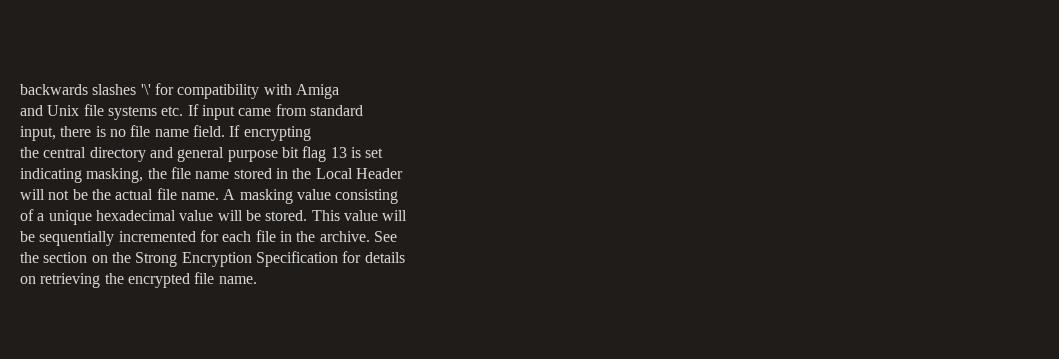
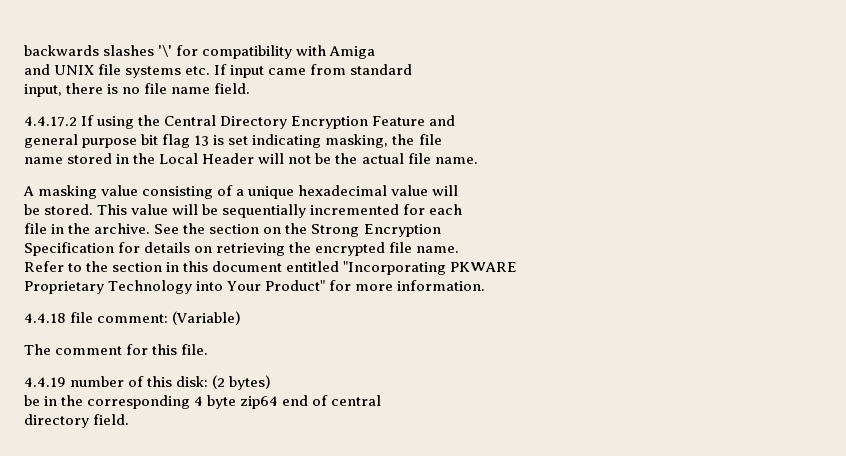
- and Unix file systems etc. If input came from standard
+ and UNIX file systems etc. If input came from standard
- input, there is no file name field. If encrypting
- the central directory and general purpose bit flag 13 is set
- indicating masking, the file name stored in the Local Header
- will not be the actual file name. A masking value consisting
- of a unique hexadecimal value will be stored.
+ input, there is no file name field.
+ 4.4.17.2 If using the Central Directory Encryption Feature and
+ general purpose bit flag 13 is set indicating masking, the file
+ name stored in the Local Header will not be the actual file name.
+ A masking value consisting of a unique hexadecimal value will
+ be stored.
- This value will
- be sequentially incremented for each file in the archive.
+ This value will be sequentially incremented for each
+ file in the archive.
- See
- the section on the Strong Encryption Specification for details
- on retrieving the encrypted file name.
+ See the section on the Strong Encryption
+ Specification for details on retrieving the encrypted file name.
+ Refer to the section in this document entitled "Incorporating PKWARE
+ Proprietary Technology into Your Product" for more information.
+ 4.4.18 file comment: (Variable)
+ The comment for this file.
+ 4.4.19 number of this disk: (2 bytes)
+ be in the corresponding 4 byte zip64 end of central
+ directory field.

